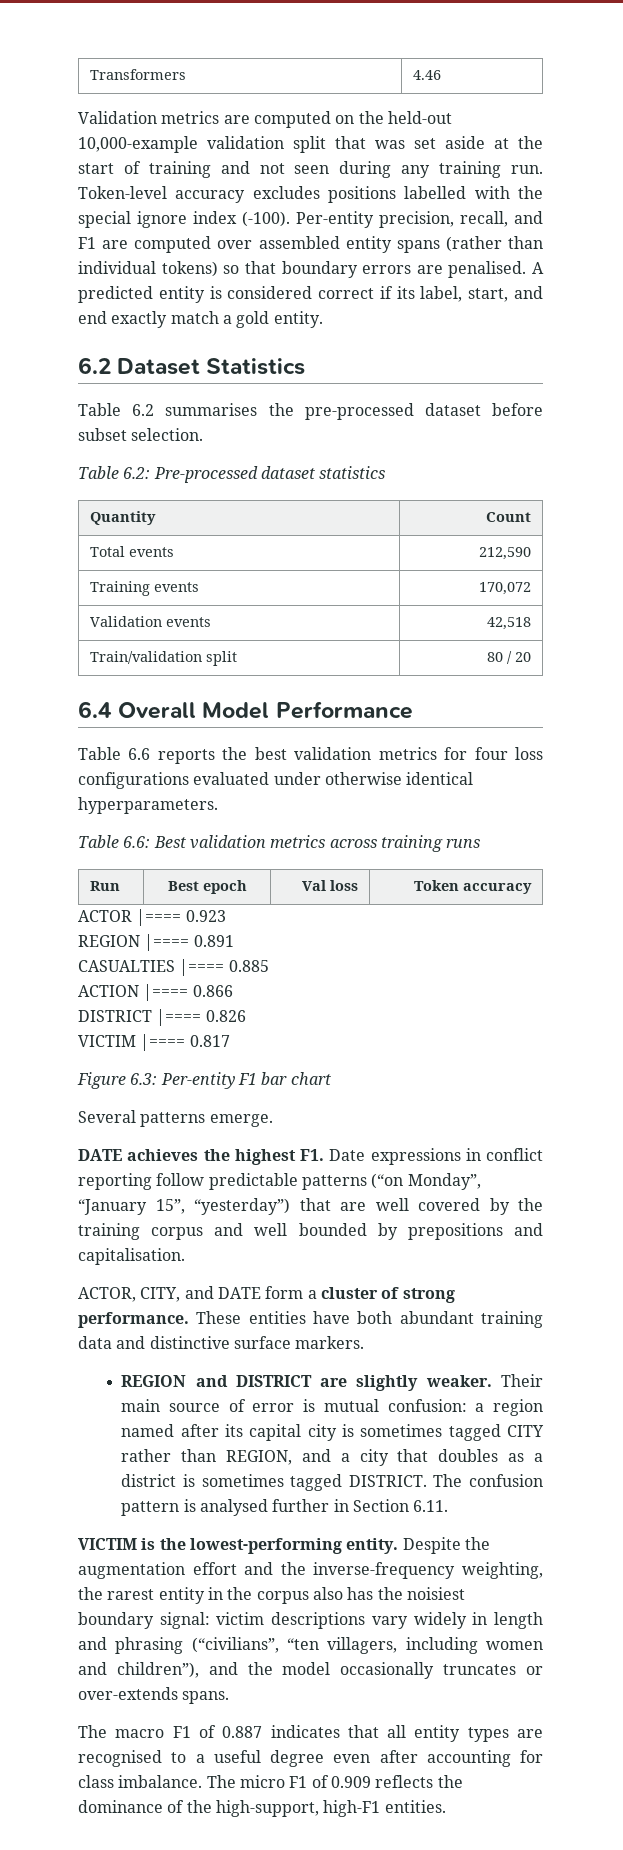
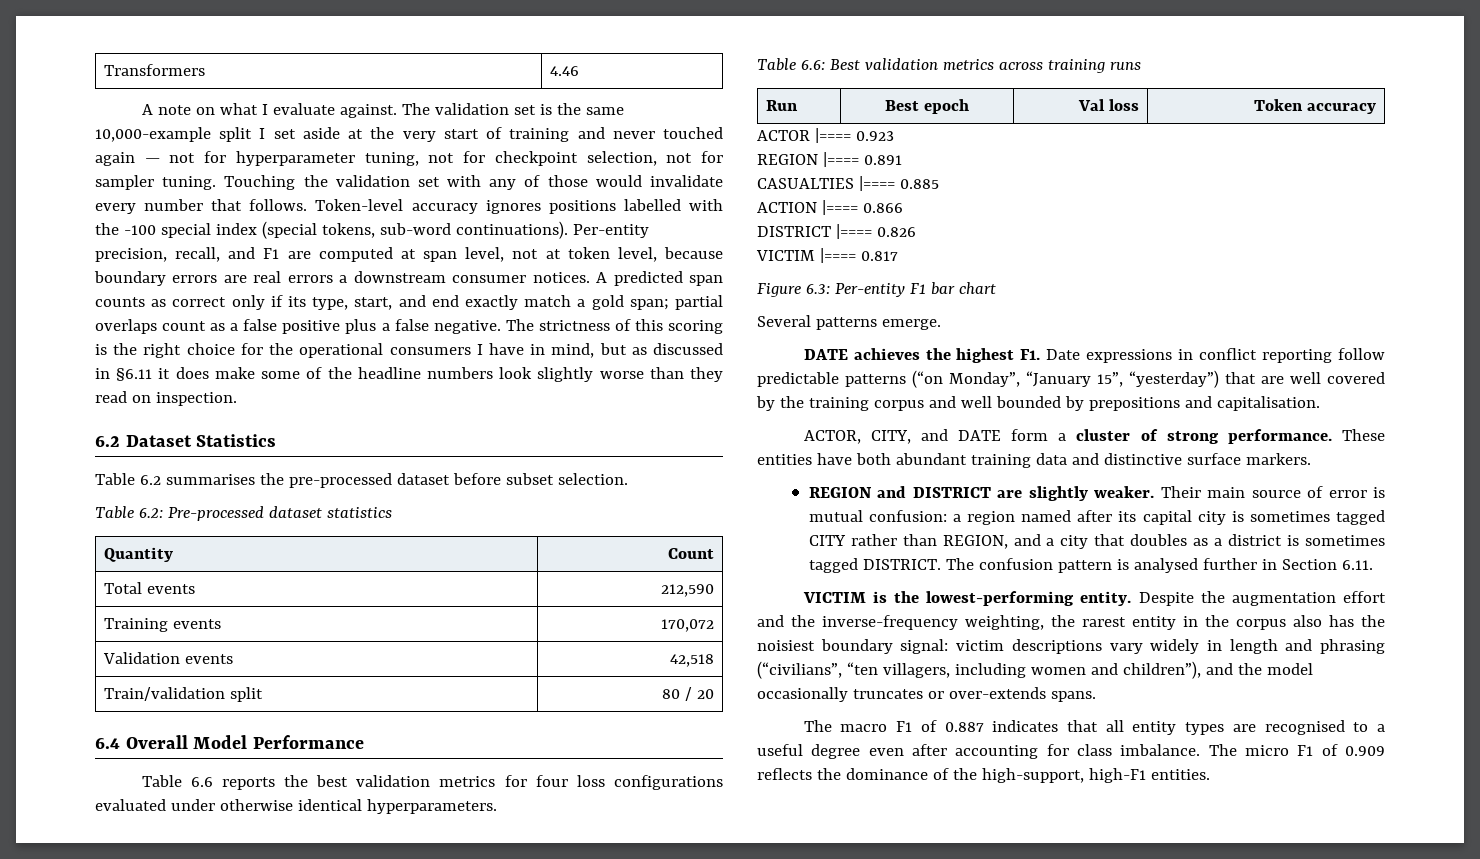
- Validation metrics are computed on the held-out 10,000-example validation split that was set aside at the start of training and not seen during any training run.
+ A note on what I evaluate against. The validation set is the same 10,000-example split I set aside at the very start of training and never touched again — not for hyperparameter tuning, not for checkpoint selection, not for sampler tuning. Touching the validation set with any of those would invalidate every number that follows.
- Token-level accuracy excludes positions labelled with the special ignore index (-100).
+ Token-level accuracy ignores positions labelled with the -100 special index (special tokens, sub-word continuations).
- Per-entity precision, recall, and F1 are computed over assembled entity spans (rather than individual tokens) so that boundary errors are penalised. A predicted entity is considered correct if its label, start, and end exactly match a gold entity.
+ Per-entity precision, recall, and F1 are computed at span level, not at token level, because boundary errors are real errors a downstream consumer notices. A predicted span counts as correct only if its type, start, and end exactly match a gold span; partial overlaps count as a false positive plus a false negative. The strictness of this scoring is the right choice for the operational consumers I have in mind, but as discussed in §6.11 it does make some of the headline numbers look slightly worse than they read on inspection.

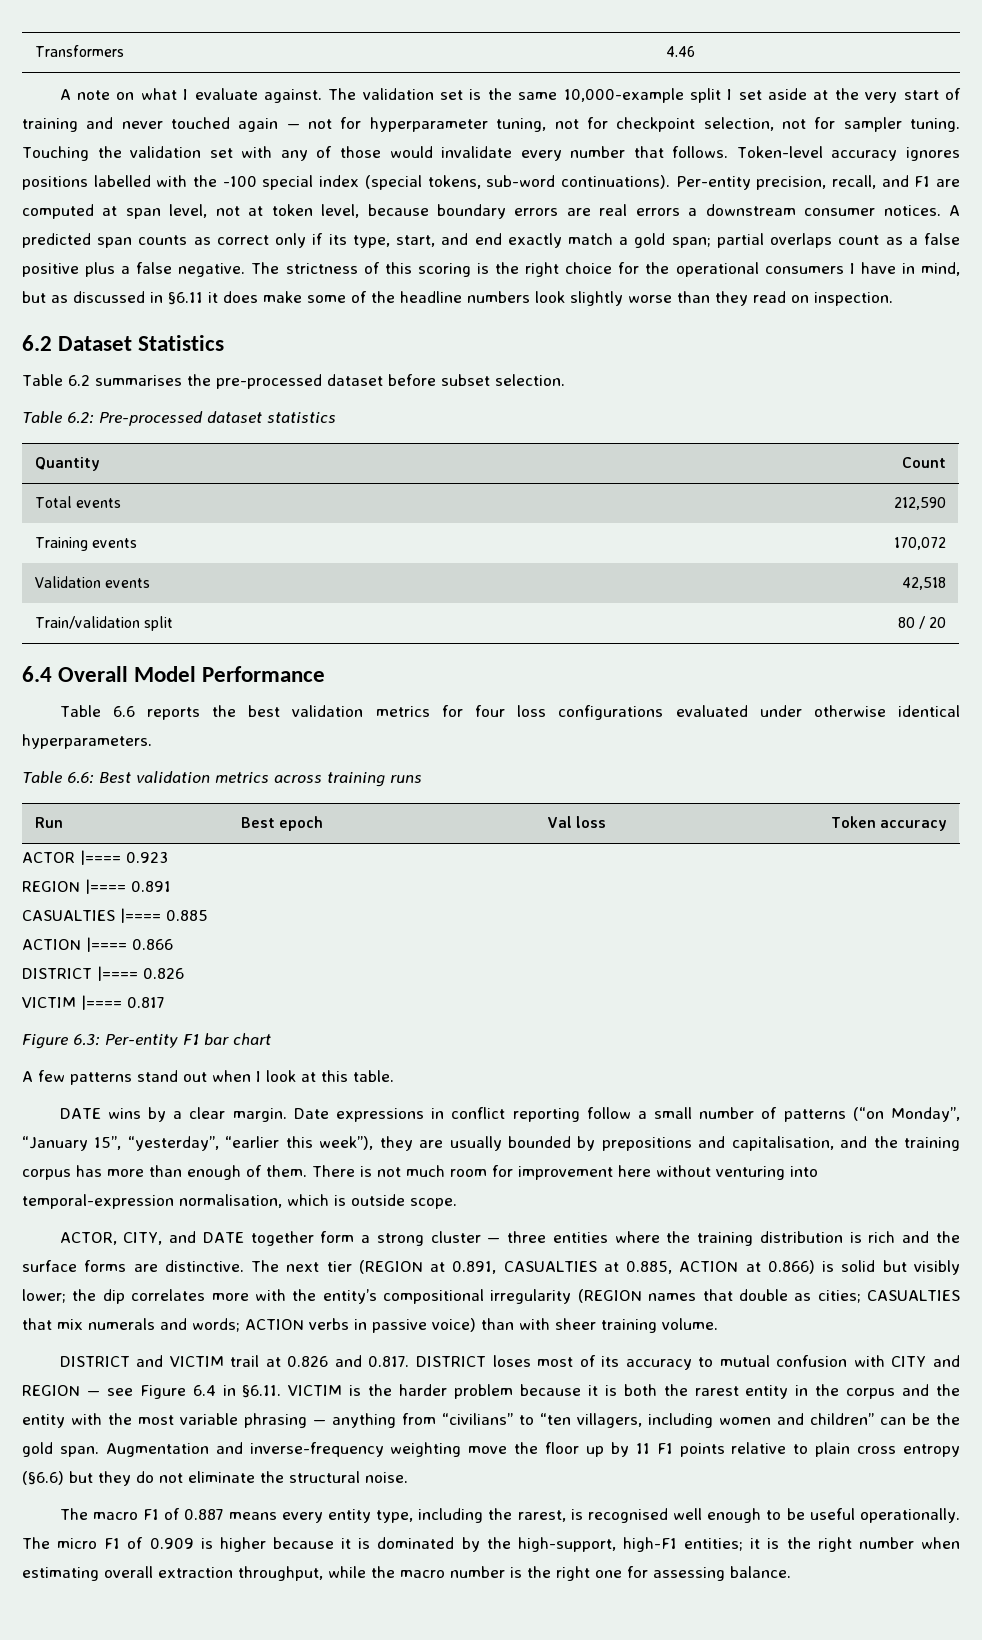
- Several patterns emerge.
- DATE achieves the highest F1. Date expressions in conflict reporting follow predictable patterns (“on Monday”, “January 15”, “yesterday”) that are well covered by the training corpus and well bounded by prepositions and capitalisation.
+ A few patterns stand out when I look at this table.
+ DATE wins by a clear margin. Date expressions in conflict reporting follow a small number of patterns (“on Monday”, “January 15”, “yesterday”, “earlier this week”), they are usually bounded by prepositions and capitalisation, and the training corpus has more than enough of them. There is not much room for improvement here without venturing into temporal-expression normalisation, which is outside scope.
- ACTOR, CITY, and DATE form a cluster of strong performance. These entities have both abundant training data and distinctive surface markers.
- REGION and DISTRICT are slightly weaker. Their main source of error is mutual confusion: a region named after its capital city is sometimes tagged CITY rather than REGION, and a city that doubles as a district is sometimes tagged DISTRICT. The confusion pattern is analysed further in Section 6.11.
- VICTIM is the lowest-performing entity. Despite the augmentation effort and the inverse-frequency weighting, the rarest entity in the corpus also has the noisiest boundary signal: victim descriptions vary widely in length and phrasing (“civilians”, “ten villagers, including women and children”), and the model occasionally truncates or over-extends spans.
+ ACTOR, CITY, and DATE together form a strong cluster — three entities where the training distribution is rich and the surface forms are distinctive. The next tier (REGION at 0.891, CASUALTIES at 0.885, ACTION at 0.866) is solid but visibly lower; the dip correlates more with the entity’s compositional irregularity (REGION names that double as cities; CASUALTIES that mix numerals and words; ACTION verbs in passive voice) than with sheer training volume.
+ DISTRICT and VICTIM trail at 0.826 and 0.817. DISTRICT loses most of its accuracy to mutual confusion with CITY and REGION — see Figure 6.4 in §6.11. VICTIM is the harder problem because it is both the rarest entity in the corpus and the entity with the most variable phrasing — anything from “civilians” to “ten villagers, including women and children” can be the gold span. Augmentation and inverse-frequency weighting move the floor up by 11 F1 points relative to plain cross entropy (§6.6) but they do not eliminate the structural noise.
- The macro F1 of 0.887 indicates that all entity types are recognised to a useful degree even after accounting for class imbalance.
+ The macro F1 of 0.887 means every entity type, including the rarest, is recognised well enough to be useful operationally.
- The micro F1 of 0.909 reflects the dominance of the high-support, high-F1 entities.
+ The micro F1 of 0.909 is higher because it is dominated by the high-support, high-F1 entities; it is the right number when estimating overall extraction throughput, while the macro number is the right one for assessing balance.

